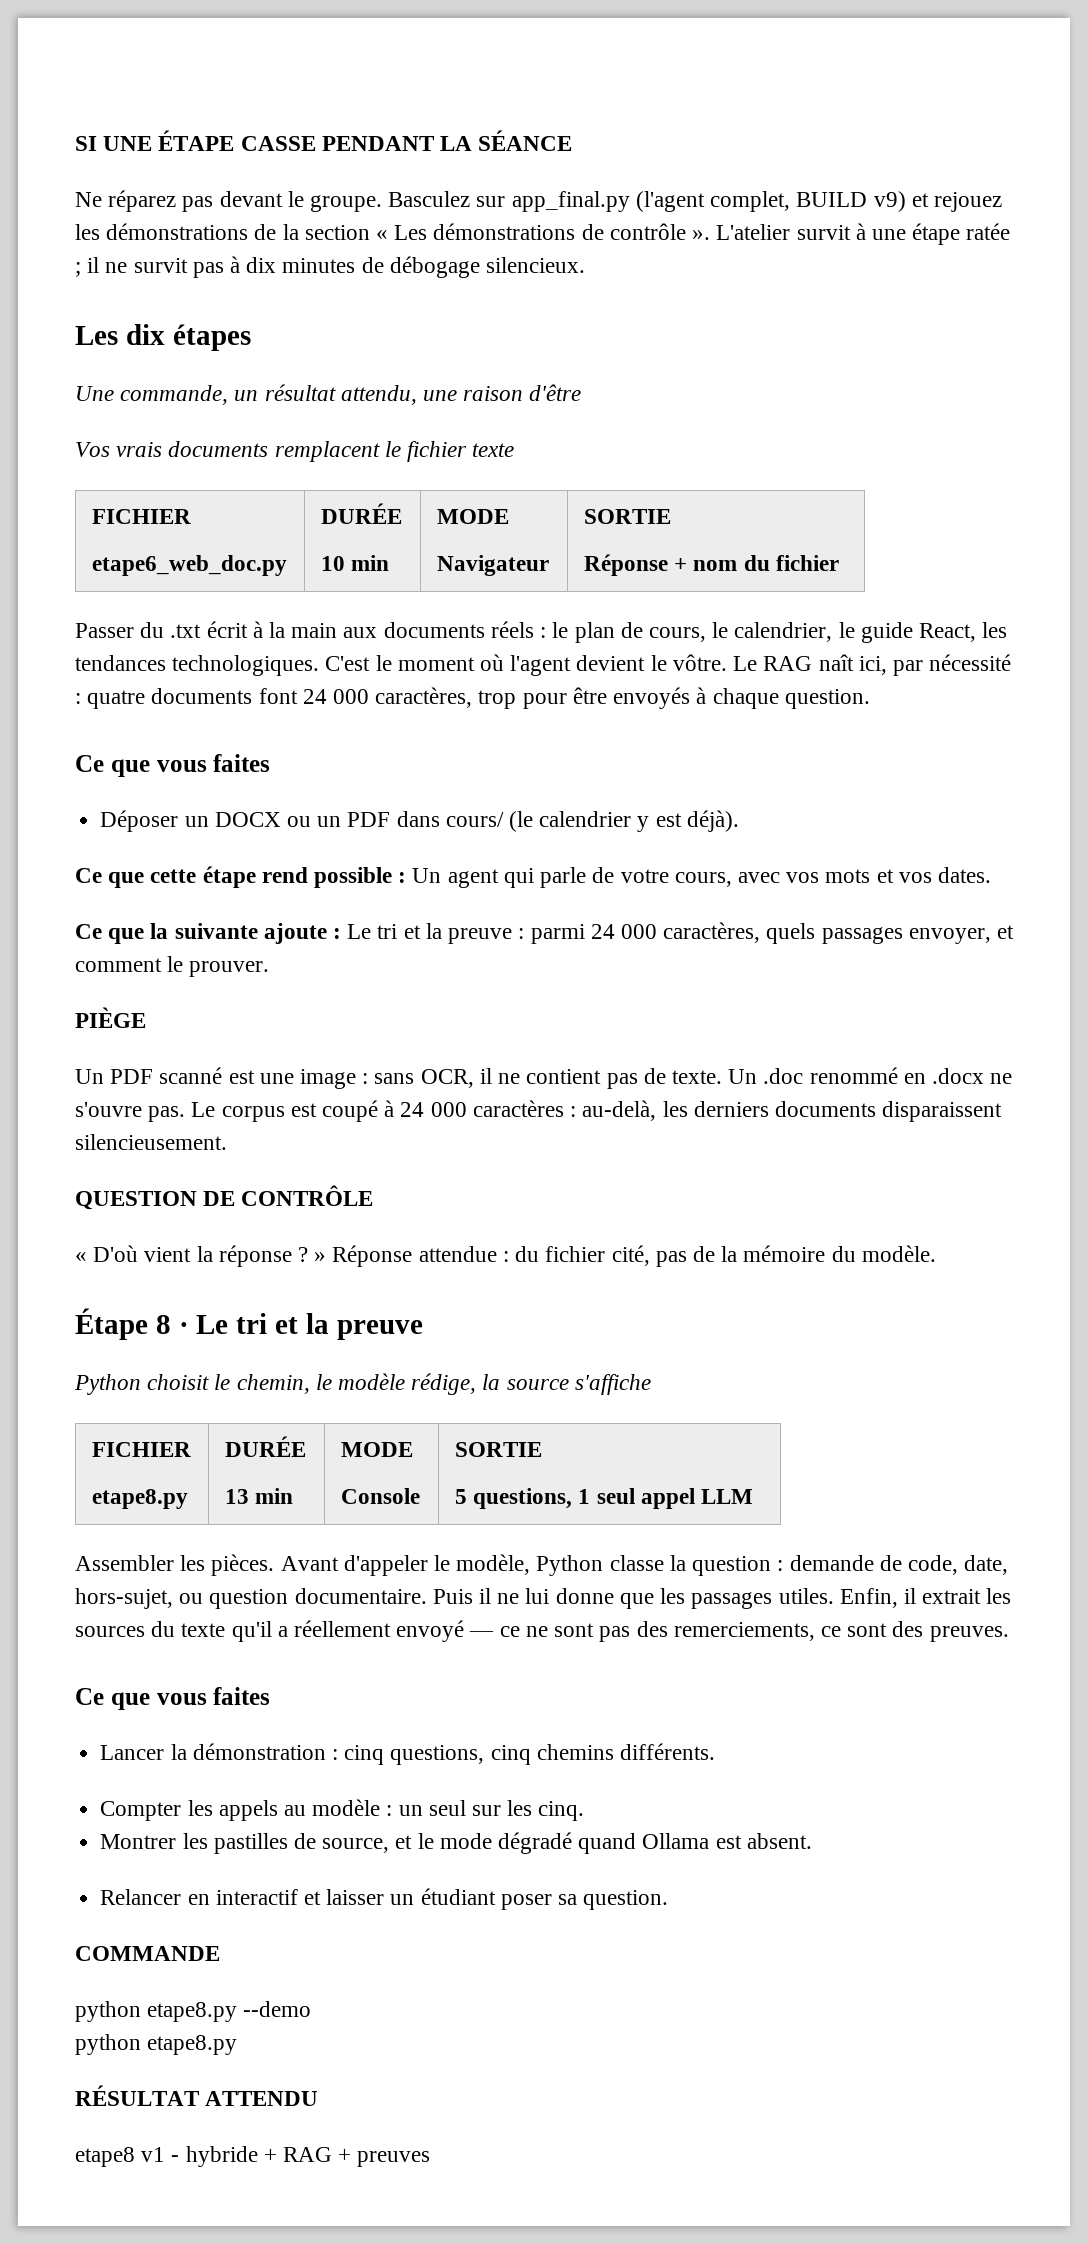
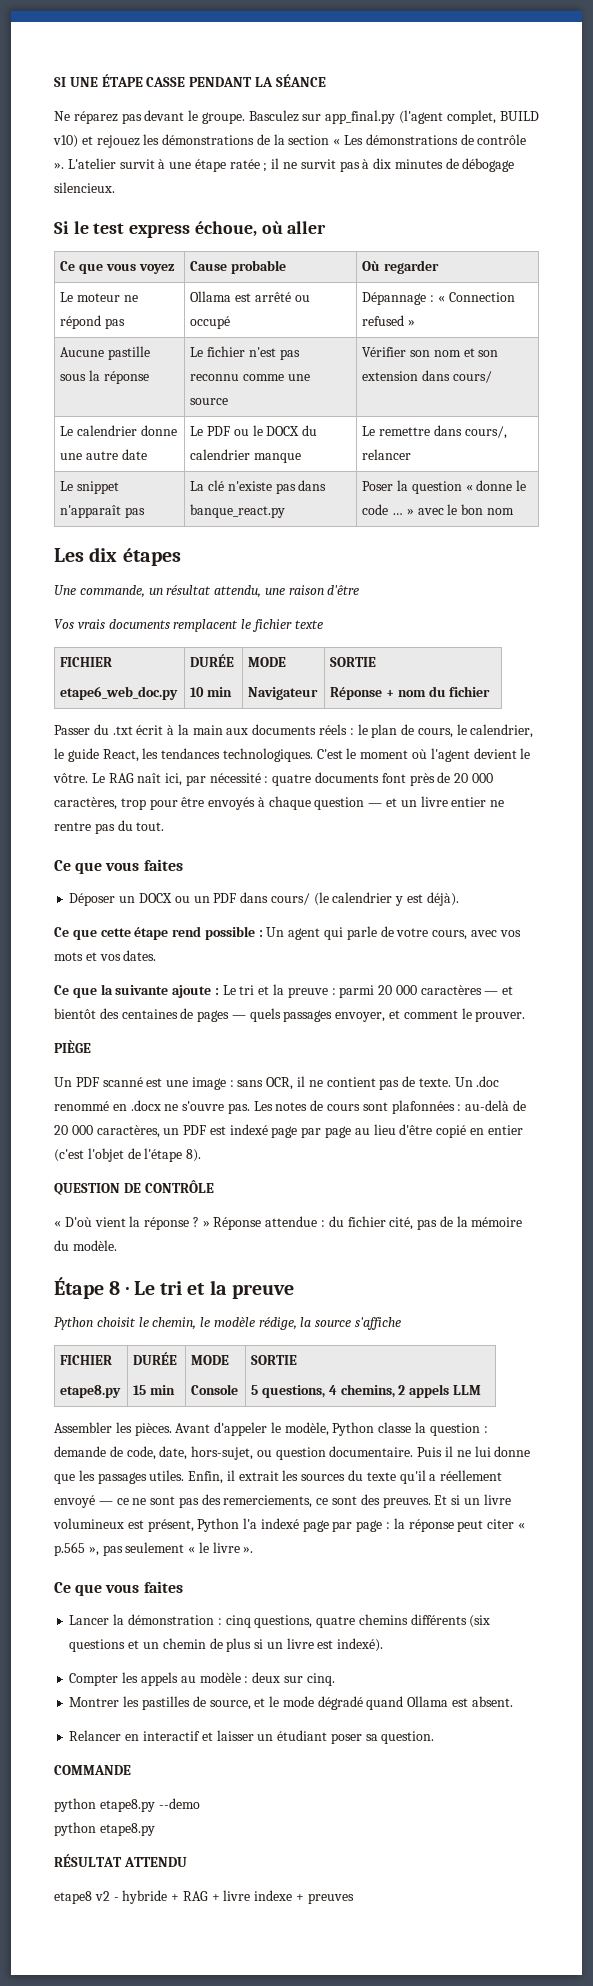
- Basculez sur app_final.py (l'agent complet, BUILD v9) et rejouez les démonstrations de la section « Les démonstrations de contrôle ».
+ Basculez sur app_final.py (l'agent complet, BUILD v10) et rejouez les démonstrations de la section « Les démonstrations de contrôle ».
+ Si le test express échoue, où aller
+ Ce que vous voyez | Cause probable | Où regarder
+ Le moteur ne répond pas | Ollama est arrêté ou occupé | Dépannage : « Connection refused »
+ Aucune pastille sous la réponse | Le fichier n'est pas reconnu comme une source | Vérifier son nom et son extension dans cours/
+ Le calendrier donne une autre date | Le PDF ou le DOCX du calendrier manque | Le remettre dans cours/, relancer
+ Le snippet n'apparaît pas | La clé n'existe pas dans banque_react.py | Poser la question « donne le code … » avec le bon nom
- Le RAG naît ici, par nécessité : quatre documents font 24 000 caractères, trop pour être envoyés à chaque question.
+ Le RAG naît ici, par nécessité : quatre documents font près de 20 000 caractères, trop pour être envoyés à chaque question — et un livre entier ne rentre pas du tout.
- Ce que la suivante ajoute : Le tri et la preuve : parmi 24 000 caractères, quels passages envoyer, et comment le prouver.
+ Ce que la suivante ajoute : Le tri et la preuve : parmi 20 000 caractères — et bientôt des centaines de pages — quels passages envoyer, et comment le prouver.
- Le corpus est coupé à 24 000 caractères : au-delà, les derniers documents disparaissent silencieusement.
+ Les notes de cours sont plafonnées : au-delà de 20 000 caractères, un PDF est indexé page par page au lieu d'être copié en entier (c'est l'objet de l'étape 8).
  Python choisit le chemin, le modèle rédige, la source s'affiche
  FICHIER
  etape8.py | DURÉE
- 13 min | MODE
+ 15 min | MODE
  Console | SORTIE
- 5 questions, 1 seul appel LLM
+ 5 questions, 4 chemins, 2 appels LLM
+ Et si un livre volumineux est présent, Python l'a indexé page par page : la réponse peut citer « p.565 », pas seulement « le livre ».
- Lancer la démonstration : cinq questions, cinq chemins différents.
+ Lancer la démonstration : cinq questions, quatre chemins différents (six questions et un chemin de plus si un livre est indexé).
- Compter les appels au modèle : un seul sur les cinq.
+ Compter les appels au modèle : deux sur cinq.
- etape8 v1 - hybride + RAG + preuves
+ etape8 v2 - hybride + RAG + livre indexe + preuves

